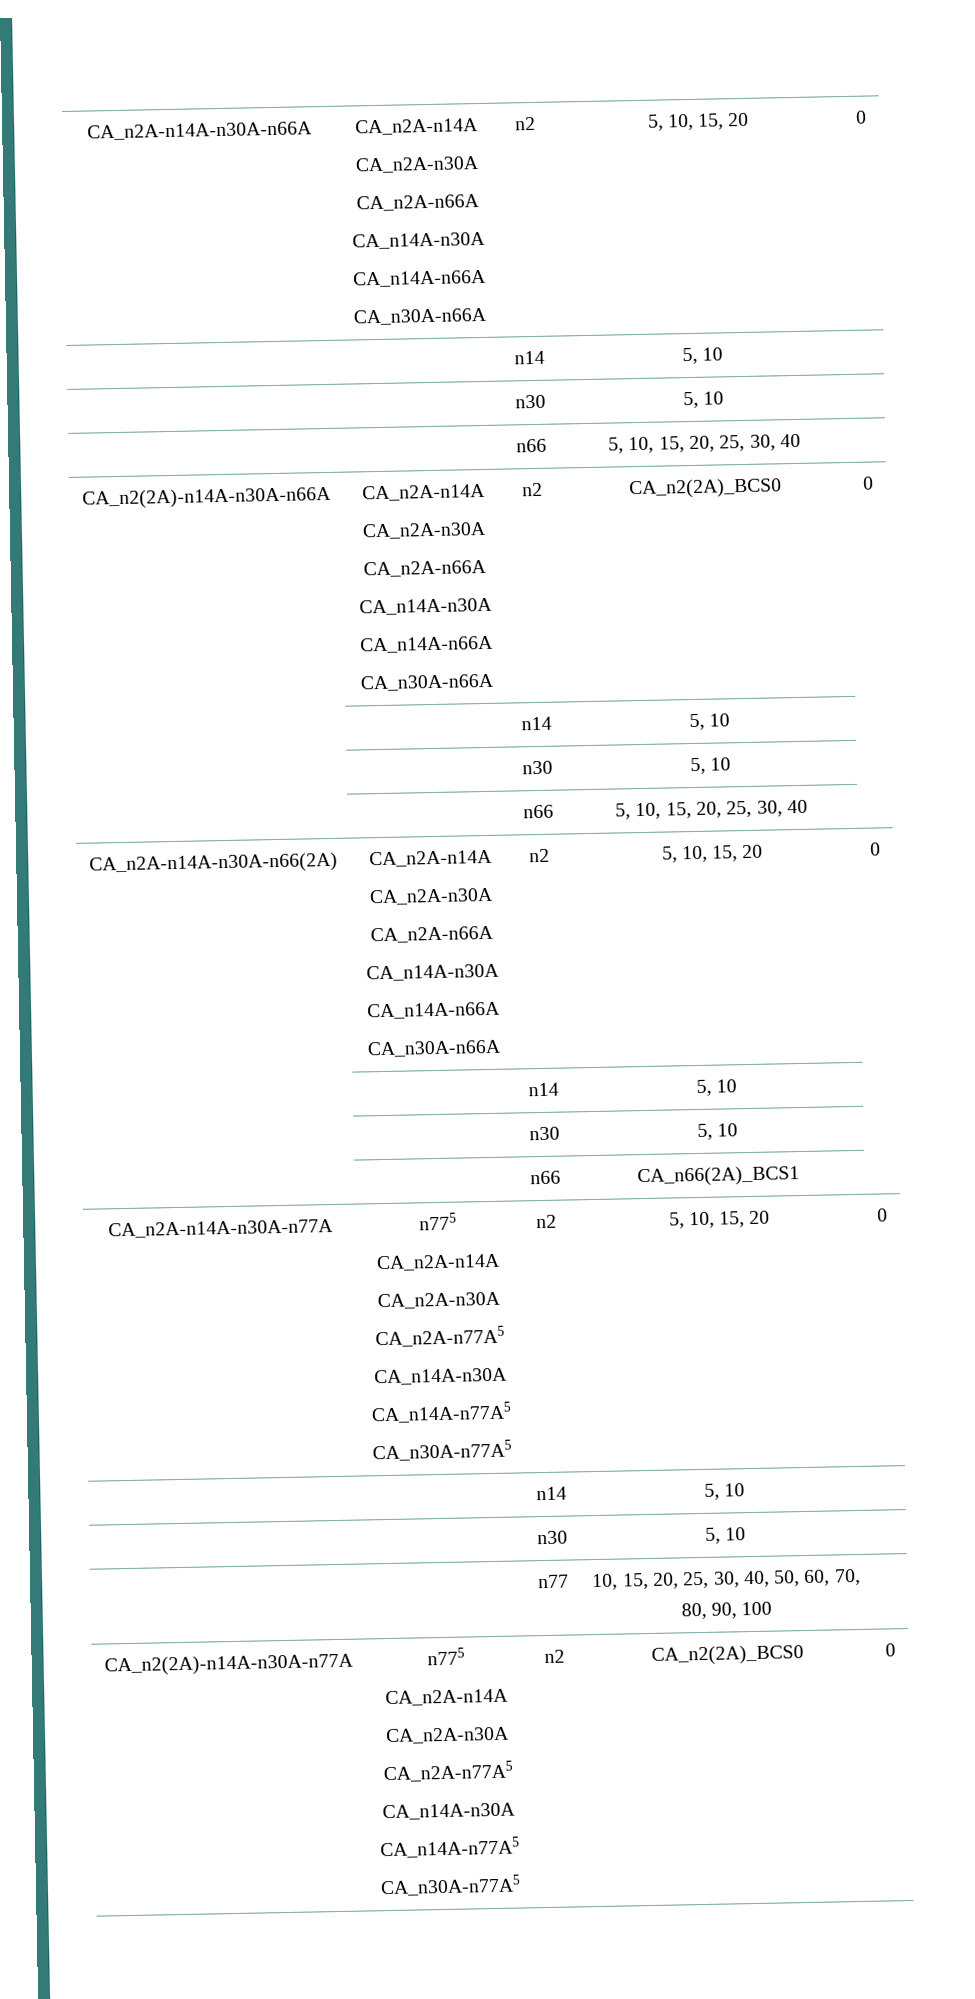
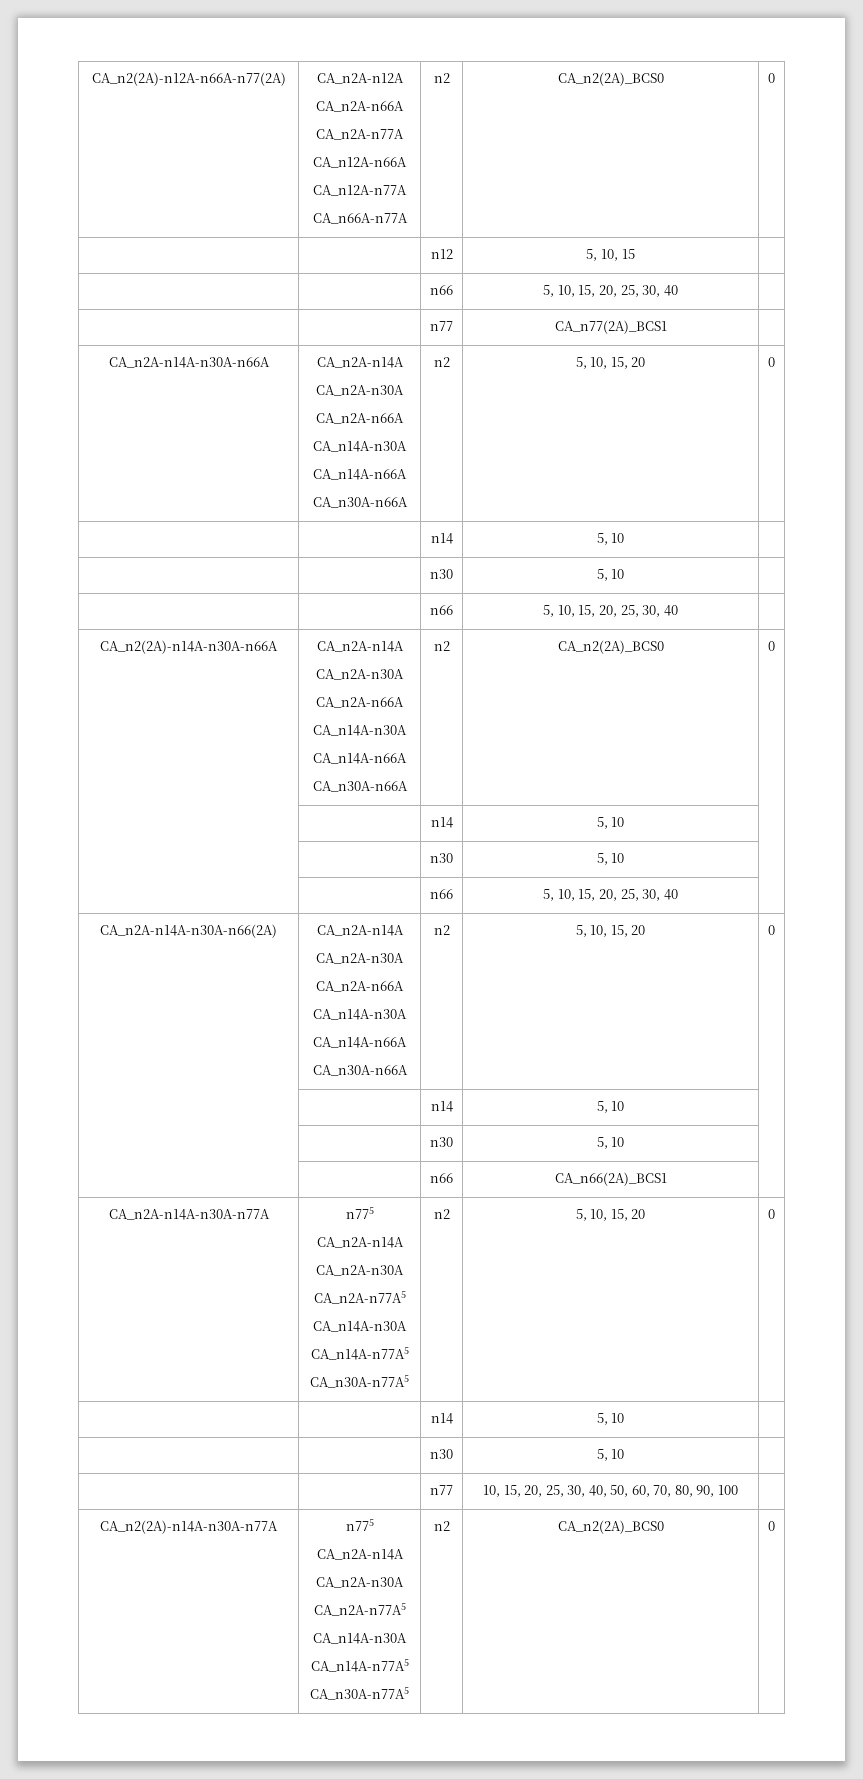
+ CA_n2(2A)-n12A-n66A-n77(2A) | CA_n2A-n12A
+ CA_n2A-n66A
+ CA_n2A-n77A
+ CA_n12A-n66A
+ CA_n12A-n77A
+ CA_n66A-n77A | n2 | CA_n2(2A)_BCS0 | 0
+ | | n12 | 5, 10, 15 |
+ | | n66 | 5, 10, 15, 20, 25, 30, 40 |
+ | | n77 | CA_n77(2A)_BCS1 |

